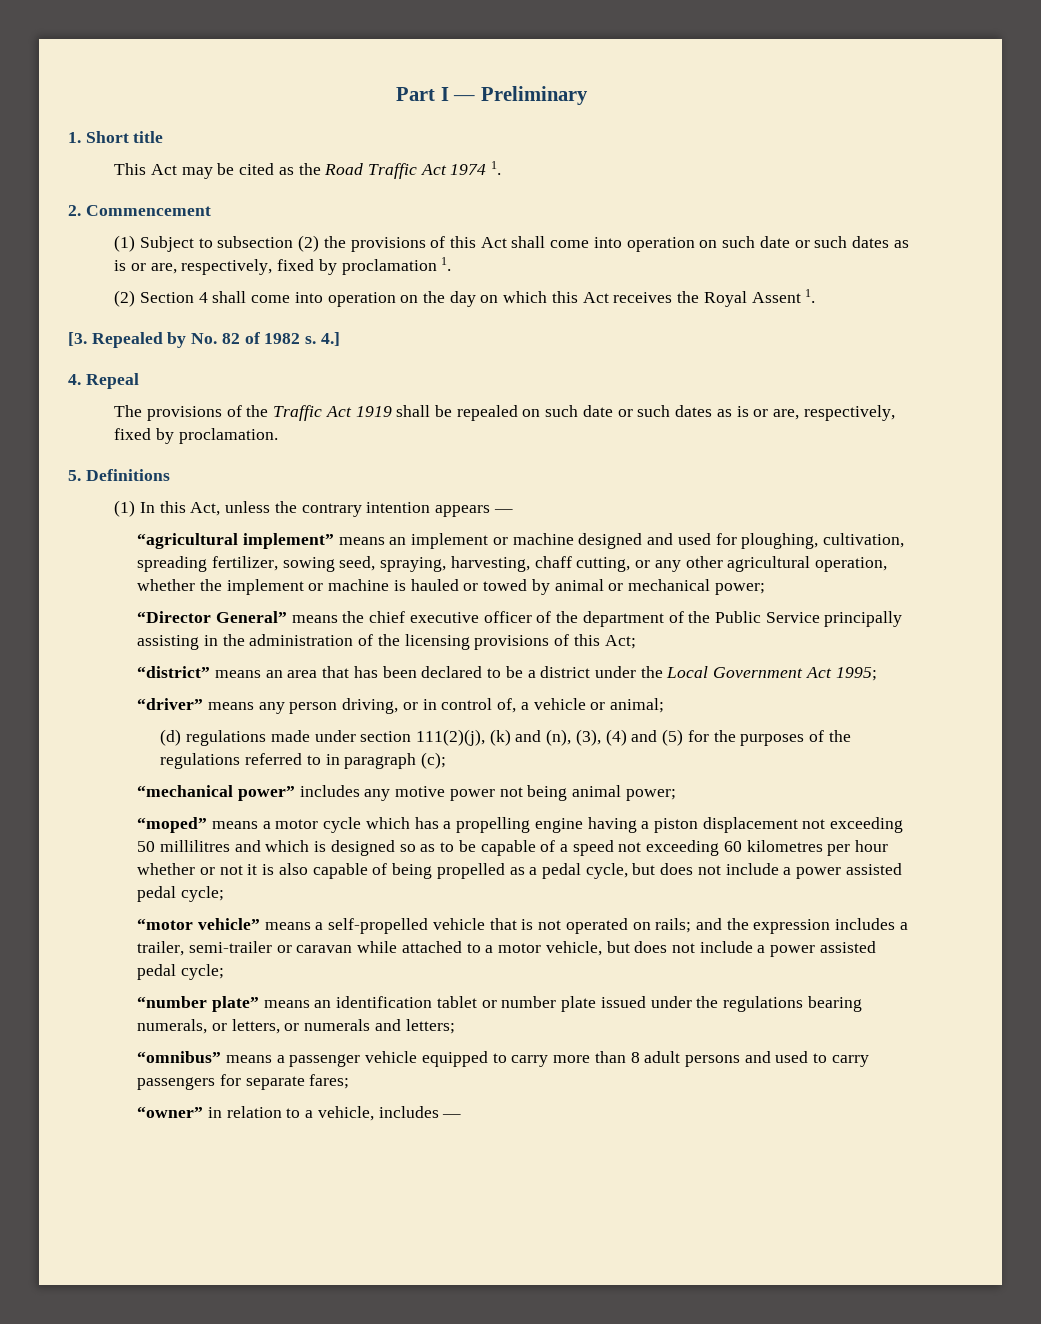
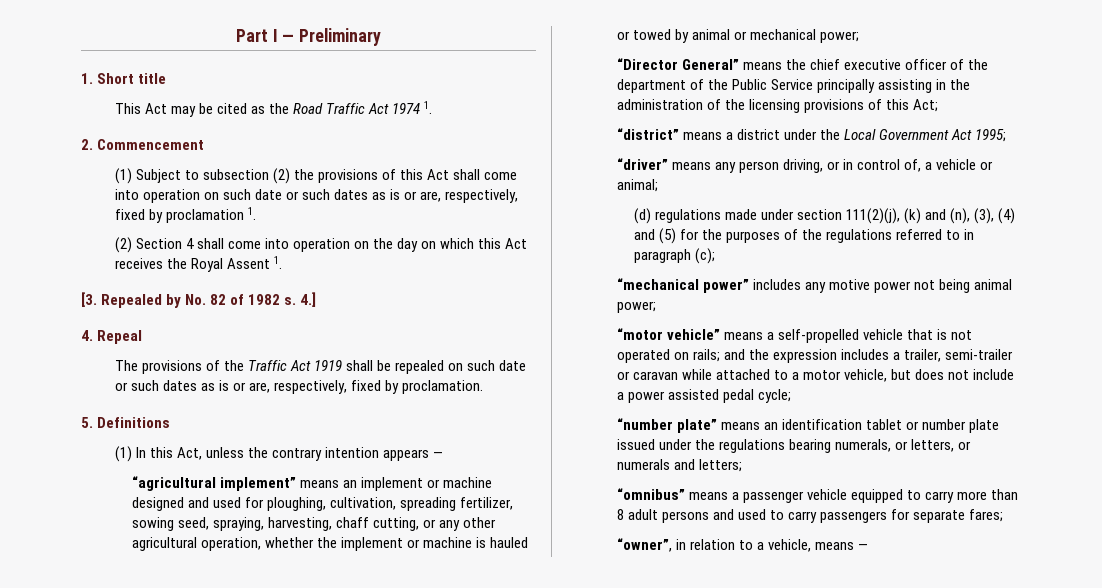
- “district” means an area that has been declared to be a district under the Local Government Act 1995;
+ “district” means a district under the Local Government Act 1995;
- “moped” means a motor cycle which has a propelling engine having a piston displacement not exceeding 50 millilitres and which is designed so as to be capable of a speed not exceeding 60 kilometres per hour whether or not it is also capable of being propelled as a pedal cycle, but does not include a power assisted pedal cycle;
- “owner” in relation to a vehicle, includes —
+ “owner”, in relation to a vehicle, means —

